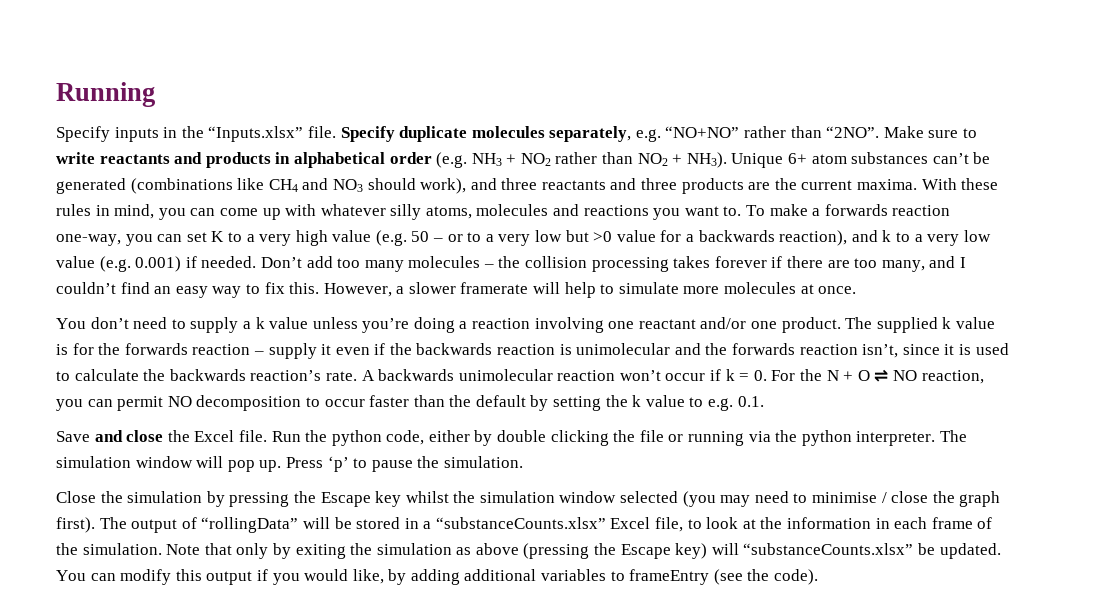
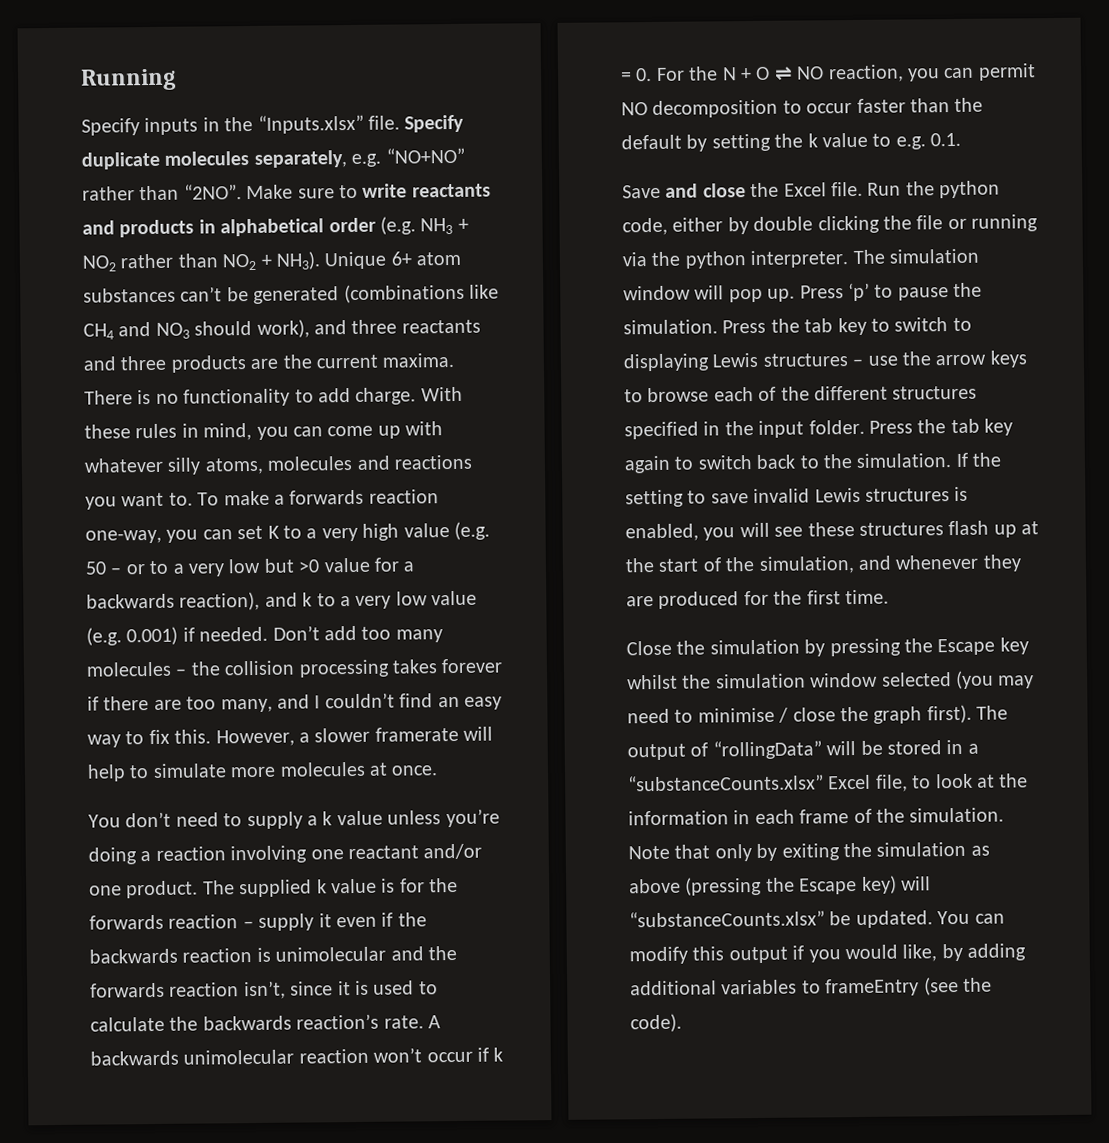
+ There is no functionality to add charge.
+ Press the tab key to switch to displaying Lewis structures – use the arrow keys to browse each of the different structures specified in the input folder. Press the tab key again to switch back to the simulation. If the setting to save invalid Lewis structures is enabled, you will see these structures flash up at the start of the simulation, and whenever they are produced for the first time.

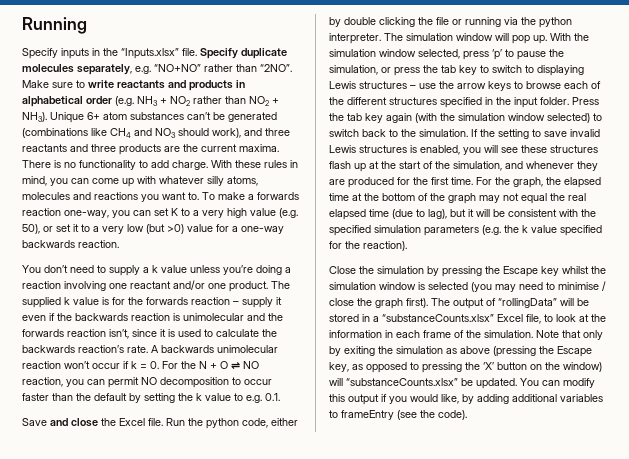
- To make a forwards reaction one-way, you can set K to a very high value (e.g. 50 – or to a very low but >0 value for a backwards reaction), and k to a very low value (e.g. 0.001) if needed. Don’t add too many molecules – the collision processing takes forever if there are too many, and I couldn’t find an easy way to fix this. However, a slower framerate will help to simulate more molecules at once.
+ To make a forwards reaction one-way, you can set K to a very high value (e.g. 50), or set it to a very low (but >0) value for a one-way backwards reaction.
- Press ‘p’ to pause the simulation. Press the tab key to switch to displaying Lewis structures – use the arrow keys to browse each of the different structures specified in the input folder.
+ With the simulation window selected, press ‘p’ to pause the simulation, or press the tab key to switch to displaying Lewis structures – use the arrow keys to browse each of the different structures specified in the input folder.
- Press the tab key again to switch back to the simulation.
+ Press the tab key again (with the simulation window selected) to switch back to the simulation.
+ For the graph, the elapsed time at the bottom of the graph may not equal the real elapsed time (due to lag), but it will be consistent with the specified simulation parameters (e.g. the k value specified for the reaction).
- Close the simulation by pressing the Escape key whilst the simulation window selected (you may need to minimise / close the graph first).
+ Close the simulation by pressing the Escape key whilst the simulation window is selected (you may need to minimise / close the graph first).
- Note that only by exiting the simulation as above (pressing the Escape key) will “substanceCounts.xlsx” be updated.
+ Note that only by exiting the simulation as above (pressing the Escape key, as opposed to pressing the ‘X’ button on the window) will “substanceCounts.xlsx” be updated.

